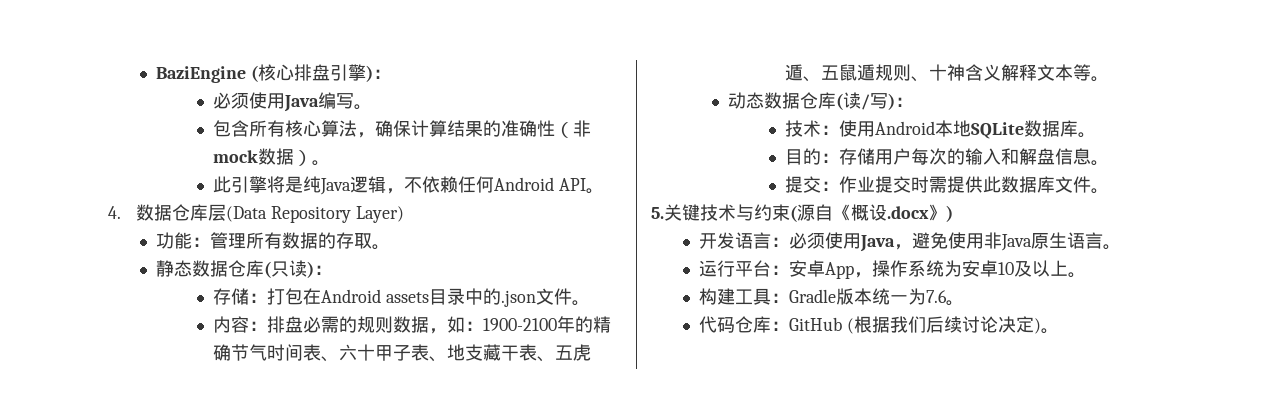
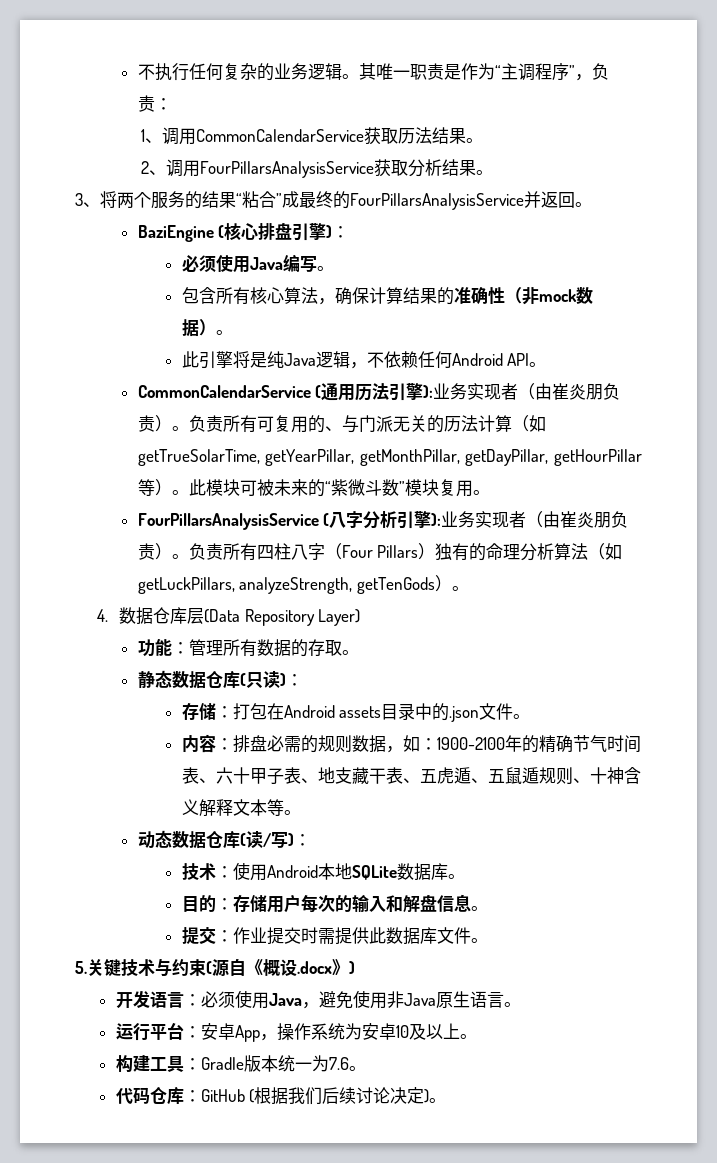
+ 不执行任何复杂的业务逻辑。其唯一职责是作为“主调程序”，负责：
+ 1、调用CommonCalendarService获取历法结果。
+ 2、调用FourPillarsAnalysisService获取分析结果。
+ 3、将两个服务的结果“粘合”成最终的FourPillarsAnalysisService并返回。
+ CommonCalendarService (通用历法引擎):业务实现者（由崔炎朋负责）。负责所有可复用的、与门派无关的历法计算（如getTrueSolarTime, getYearPillar, getMonthPillar, getDayPillar, getHourPillar等）。此模块可被未来的“紫微斗数”模块复用。
+ FourPillarsAnalysisService (八字分析引擎):业务实现者（由崔炎朋负责）。负责所有四柱八字（Four Pillars）独有的命理分析算法（如getLuckPillars, analyzeStrength, getTenGods）。

